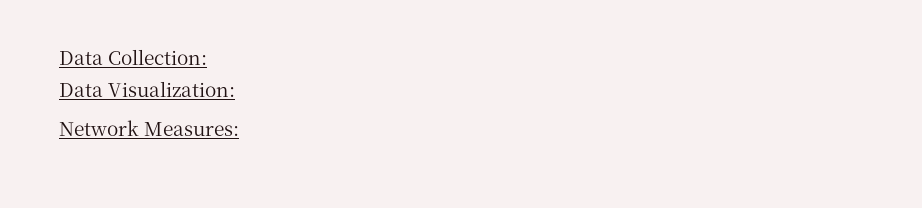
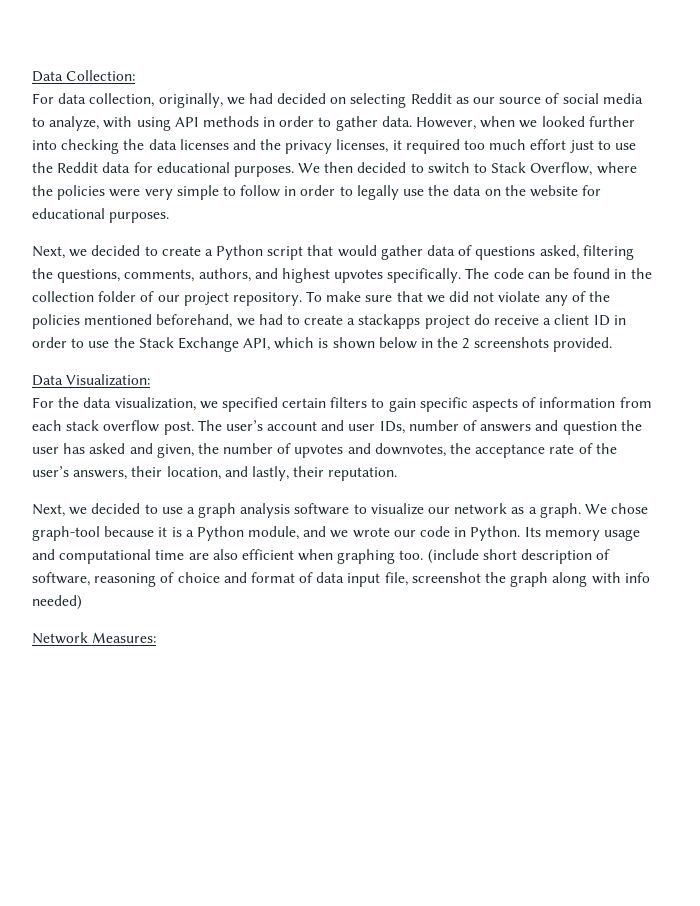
+ For data collection, originally, we had decided on selecting Reddit as our source of social media to analyze, with using API methods in order to gather data. However, when we looked further into checking the data licenses and the privacy licenses, it required too much effort just to use the Reddit data for educational purposes. We then decided to switch to Stack Overflow, where the policies were very simple to follow in order to legally use the data on the website for educational purposes.
+ Next, we decided to create a Python script that would gather data of questions asked, filtering the questions, comments, authors, and highest upvotes specifically. The code can be found in the collection folder of our project repository. To make sure that we did not violate any of the policies mentioned beforehand, we had to create a stackapps project do receive a client ID in order to use the Stack Exchange API, which is shown below in the 2 screenshots provided.
  Data Visualization:
+ For the data visualization, we specified certain filters to gain specific aspects of information from each stack overflow post. The user’s account and user IDs, number of answers and question the user has asked and given, the number of upvotes and downvotes, the acceptance rate of the user’s answers, their location, and lastly, their reputation.
+ Next, we decided to use a graph analysis software to visualize our network as a graph. We chose graph-tool because it is a Python module, and we wrote our code in Python. Its memory usage and computational time are also efficient when graphing too. (include short description of software, reasoning of choice and format of data input file, screenshot the graph along with info needed)

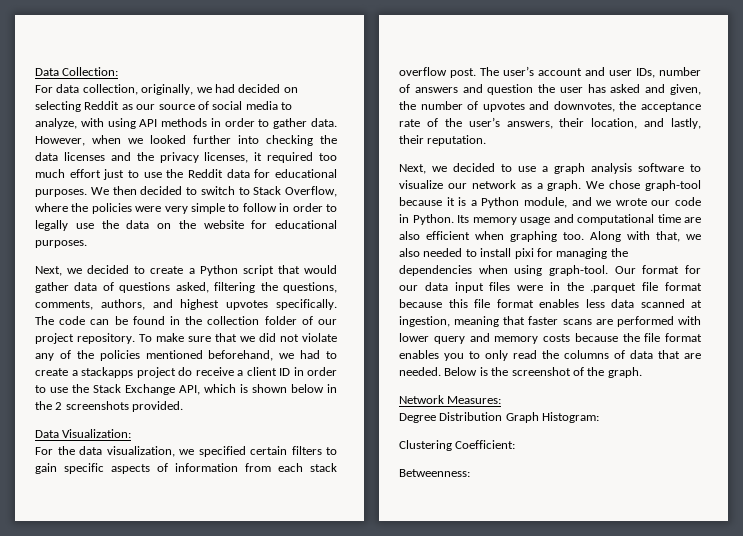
- (include short description of software, reasoning of choice and format of data input file, screenshot the graph along with info needed)
+ Along with that, we also needed to install pixi for managing the dependencies when using graph-tool. Our format for our data input files were in the .parquet file format because this file format enables less data scanned at ingestion, meaning that faster scans are performed with lower query and memory costs because the file format enables you to only read the columns of data that are needed. Below is the screenshot of the graph.
  Network Measures:
+ Degree Distribution Graph Histogram:
+ Clustering Coefficient:
+ Betweenness:

